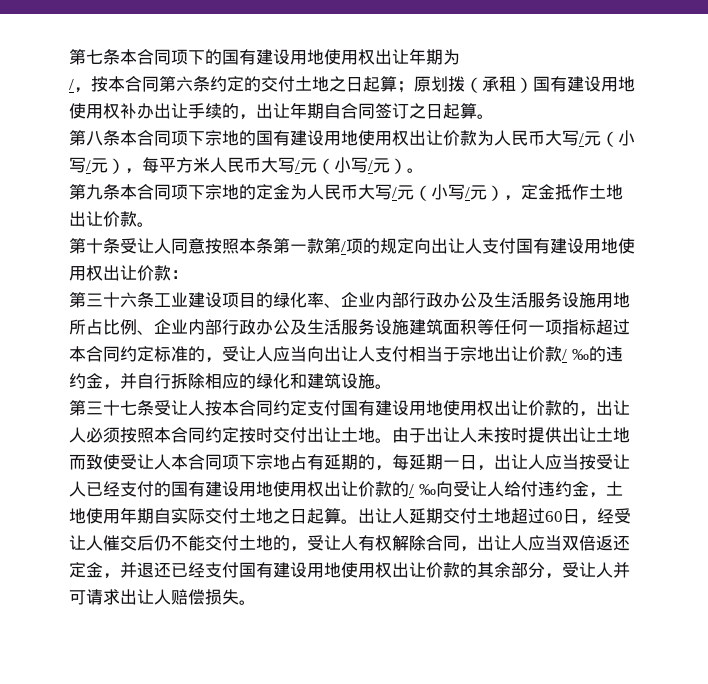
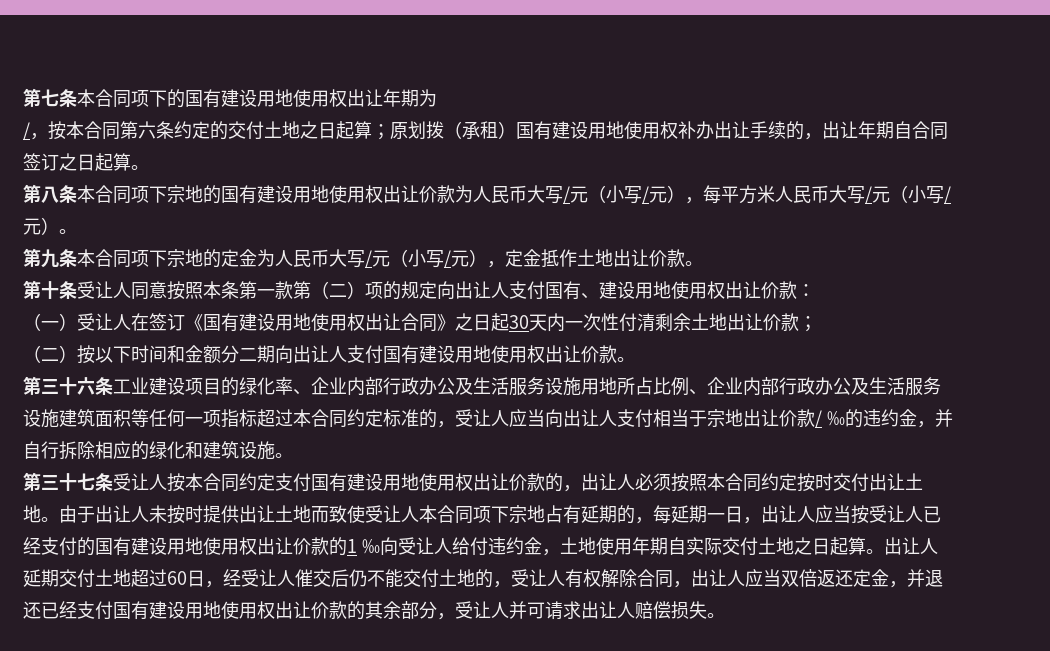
- 第十条受让人同意按照本条第一款第/项的规定向出让人支付国有建设用地使用权出让价款：
+ 第十条受让人同意按照本条第一款第（二）项的规定向出让人支付国有、建设用地使用权出让价款：
+ （一）受让人在签订《国有建设用地使用权出让合同》之日起30天内一次性付清剩余土地出让价款；
+ （二）按以下时间和金额分二期向出让人支付国有建设用地使用权出让价款。
- 由于出让人未按时提供出让土地而致使受让人本合同项下宗地占有延期的，每延期一日，出让人应当按受让人已经支付的国有建设用地使用权出让价款的/ ‰向受让人给付违约金，土地使用年期自实际交付土地之日起算。
+ 由于出让人未按时提供出让土地而致使受让人本合同项下宗地占有延期的，每延期一日，出让人应当按受让人已经支付的国有建设用地使用权出让价款的1 ‰向受让人给付违约金，土地使用年期自实际交付土地之日起算。

